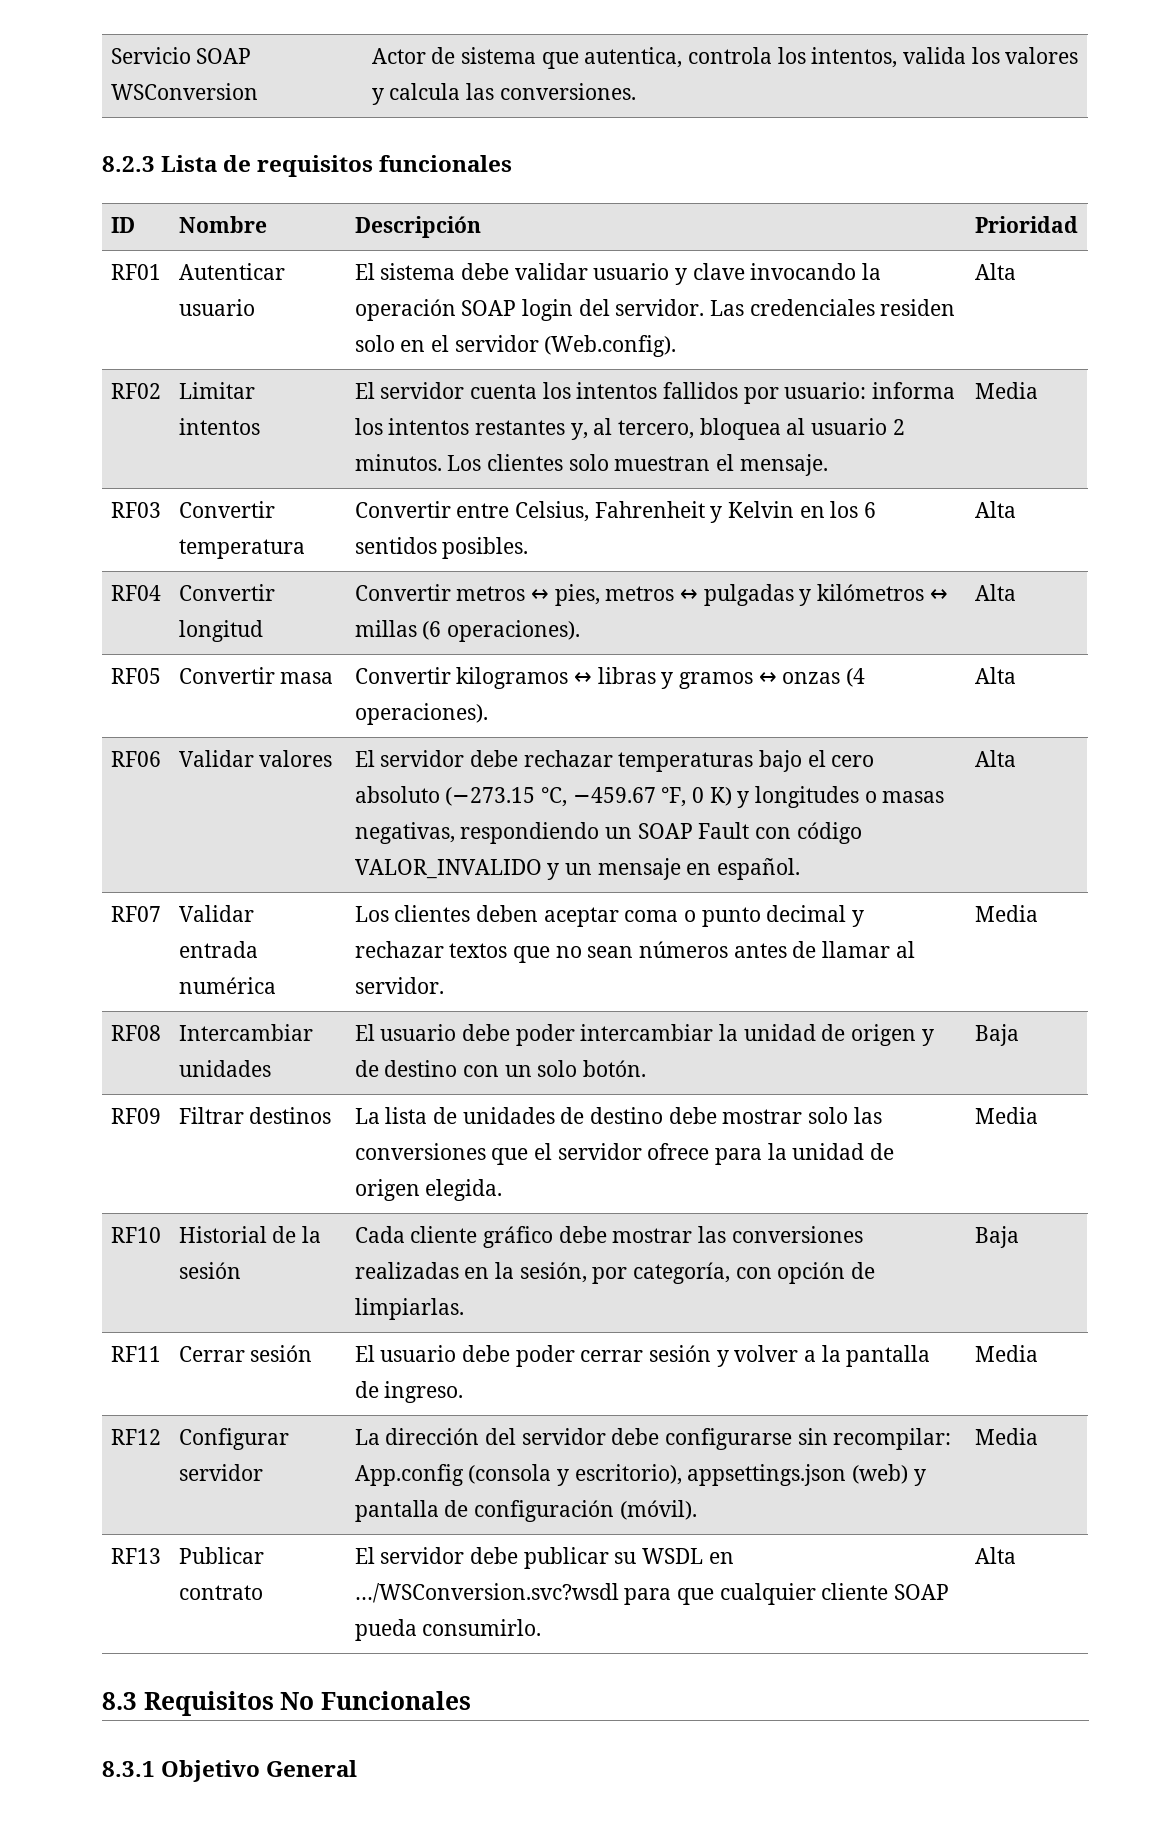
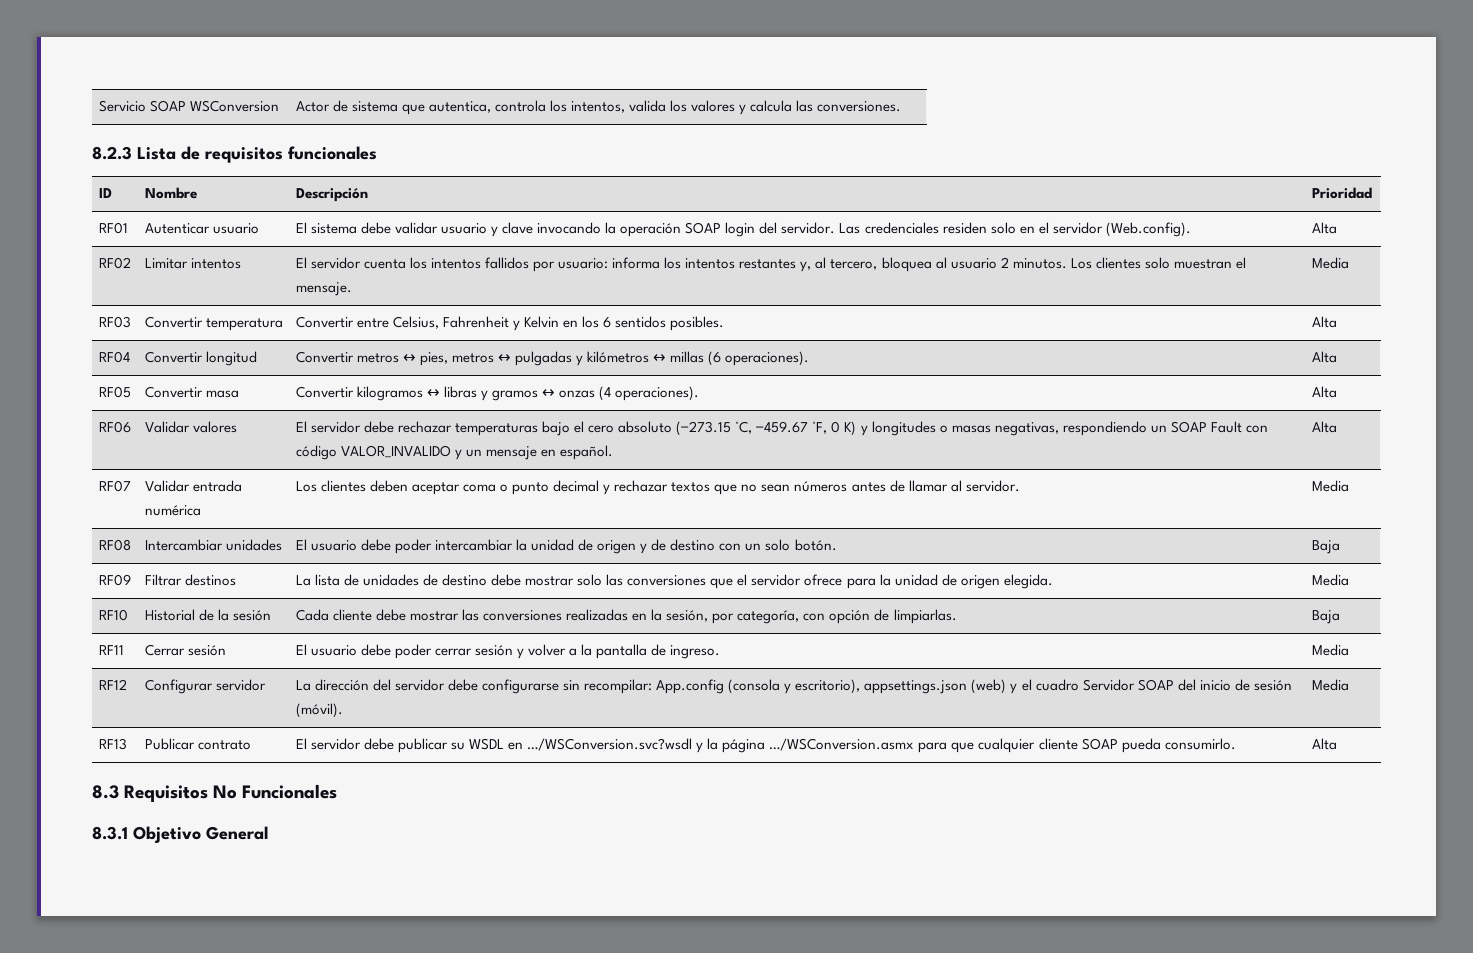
- RF10 | Historial de la sesión | Cada cliente gráfico debe mostrar las conversiones realizadas en la sesión, por categoría, con opción de limpiarlas. | Baja
+ RF10 | Historial de la sesión | Cada cliente debe mostrar las conversiones realizadas en la sesión, por categoría, con opción de limpiarlas. | Baja
- RF12 | Configurar servidor | La dirección del servidor debe configurarse sin recompilar: App.config (consola y escritorio), appsettings.json (web) y pantalla de configuración (móvil). | Media
+ RF12 | Configurar servidor | La dirección del servidor debe configurarse sin recompilar: App.config (consola y escritorio), appsettings.json (web) y el cuadro Servidor SOAP del inicio de sesión (móvil). | Media
- RF13 | Publicar contrato | El servidor debe publicar su WSDL en …/WSConversion.svc?wsdl para que cualquier cliente SOAP pueda consumirlo. | Alta
+ RF13 | Publicar contrato | El servidor debe publicar su WSDL en …/WSConversion.svc?wsdl y la página …/WSConversion.asmx para que cualquier cliente SOAP pueda consumirlo. | Alta

